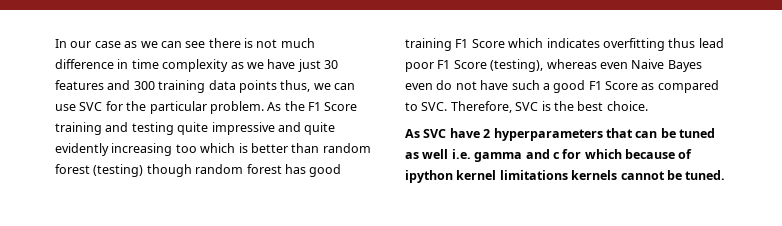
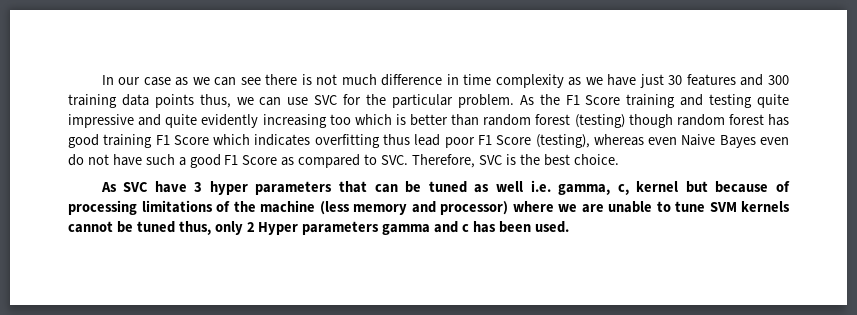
- As SVC have 2 hyperparameters that can be tuned as well i.e. gamma and c for which because of ipython kernel limitations kernels cannot be tuned.
+ As SVC have 3 hyper parameters that can be tuned as well i.e. gamma, c, kernel but because of processing limitations of the machine (less memory and processor) where we are unable to tune SVM kernels cannot be tuned thus, only 2 Hyper parameters gamma and c has been used.

